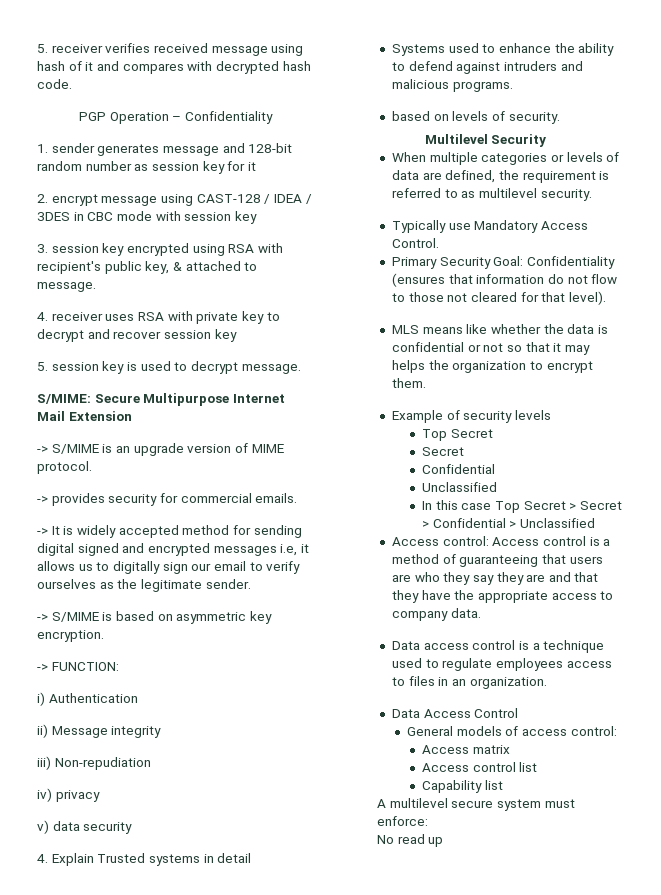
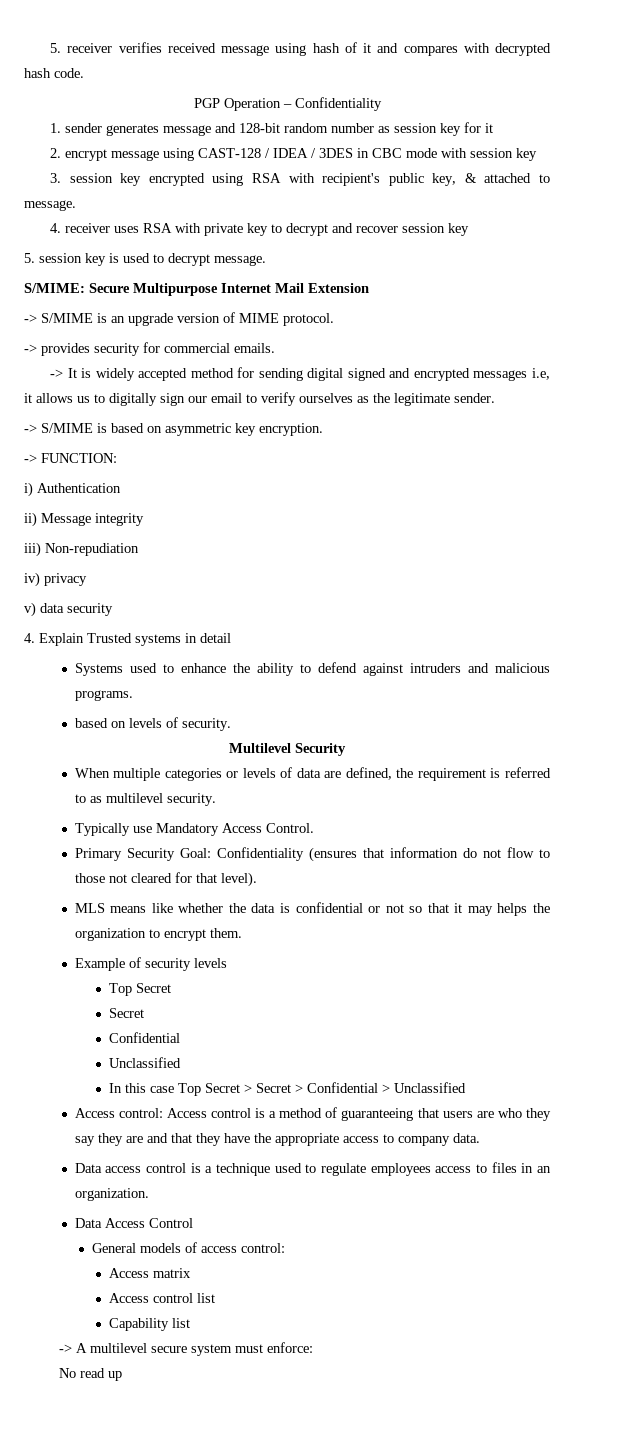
- A multilevel secure system must enforce:
+ -> A multilevel secure system must enforce:

